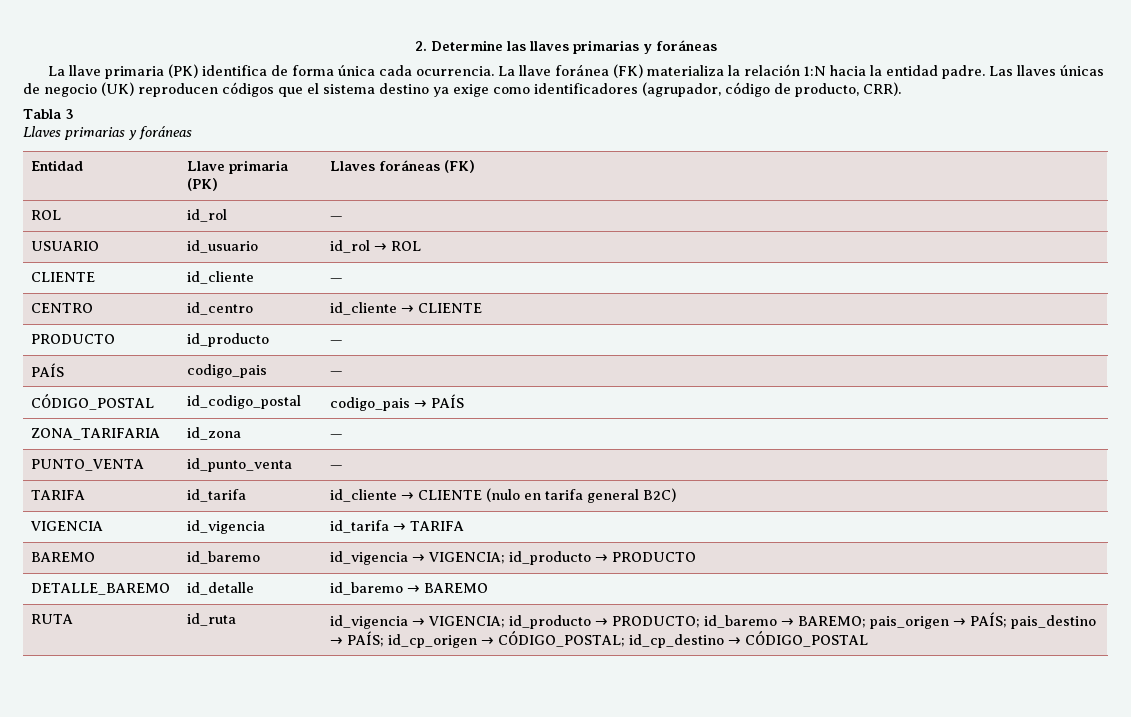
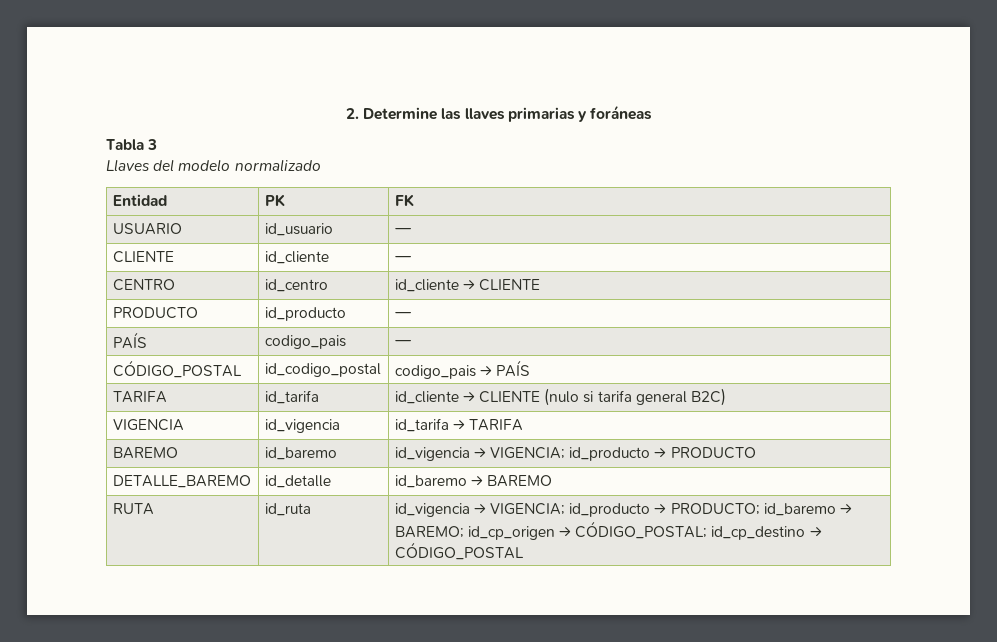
- La llave primaria (PK) identifica de forma única cada ocurrencia. La llave foránea (FK) materializa la relación 1:N hacia la entidad padre. Las llaves únicas de negocio (UK) reproducen códigos que el sistema destino ya exige como identificadores (agrupador, código de producto, CRR).
  Tabla 3
- Llaves primarias y foráneas
- Entidad | Llave primaria (PK) | Llaves foráneas (FK)
- ROL | id_rol | —
+ Llaves del modelo normalizado
+ Entidad | PK | FK
- USUARIO | id_usuario | id_rol → ROL
+ USUARIO | id_usuario | —
- ZONA_TARIFARIA | id_zona | —
- PUNTO_VENTA | id_punto_venta | —
- TARIFA | id_tarifa | id_cliente → CLIENTE (nulo en tarifa general B2C)
+ TARIFA | id_tarifa | id_cliente → CLIENTE (nulo si tarifa general B2C)
- RUTA | id_ruta | id_vigencia → VIGENCIA; id_producto → PRODUCTO; id_baremo → BAREMO; pais_origen → PAÍS; pais_destino → PAÍS; id_cp_origen → CÓDIGO_POSTAL; id_cp_destino → CÓDIGO_POSTAL
+ RUTA | id_ruta | id_vigencia → VIGENCIA; id_producto → PRODUCTO; id_baremo → BAREMO; id_cp_origen → CÓDIGO_POSTAL; id_cp_destino → CÓDIGO_POSTAL

